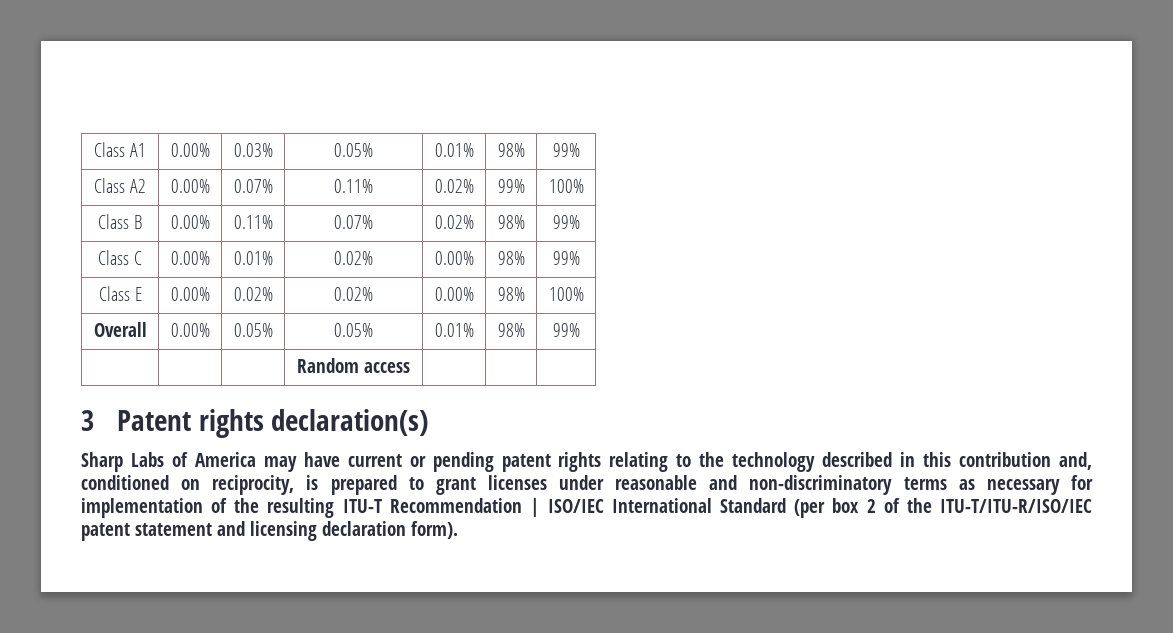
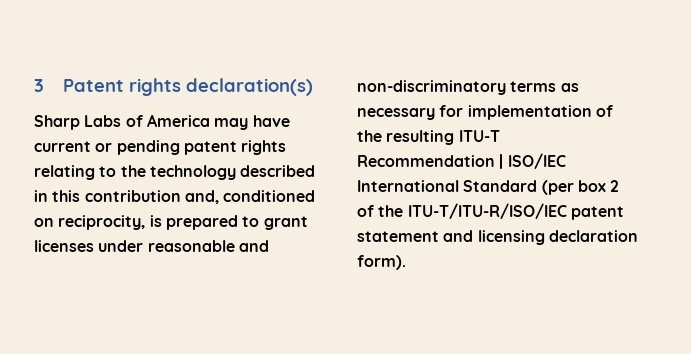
- Class A1 | 0.00% | 0.03% | 0.05% | 0.01% | 98% | 99%
- Class A2 | 0.00% | 0.07% | 0.11% | 0.02% | 99% | 100%
- Class B | 0.00% | 0.11% | 0.07% | 0.02% | 98% | 99%
- Class C | 0.00% | 0.01% | 0.02% | 0.00% | 98% | 99%
- Class E | 0.00% | 0.02% | 0.02% | 0.00% | 98% | 100%
- Overall | 0.00% | 0.05% | 0.05% | 0.01% | 98% | 99%
- | | | Random access | | |

